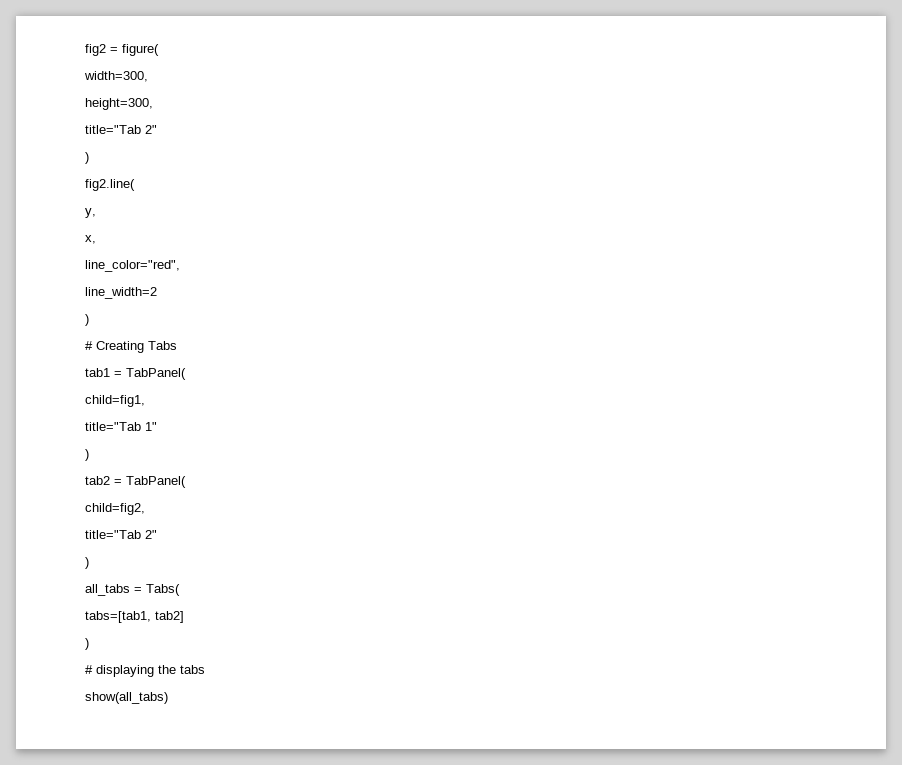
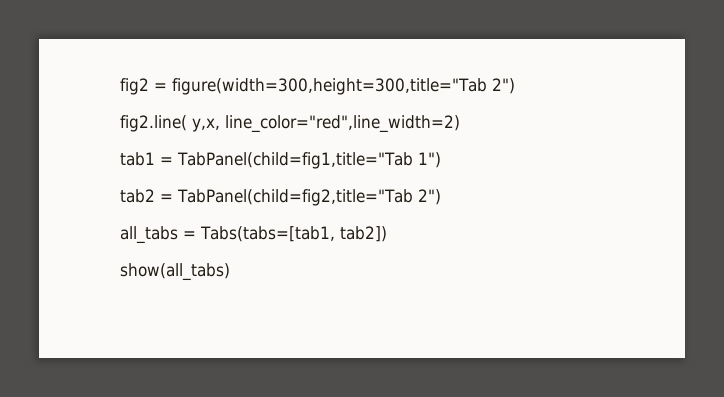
- fig2 = figure(
- width=300,
- height=300,
- title="Tab 2"
- )
- fig2.line(
- y,
- x,
- line_color="red",
- line_width=2
- )
- # Creating Tabs
- tab1 = TabPanel(
- child=fig1,
- title="Tab 1"
- )
- tab2 = TabPanel(
- child=fig2,
- title="Tab 2"
- )
- all_tabs = Tabs(
- tabs=[tab1, tab2]
- )
- # displaying the tabs
+ fig2 = figure(width=300,height=300,title="Tab 2")
+ fig2.line( y,x, line_color="red",line_width=2)
+ tab1 = TabPanel(child=fig1,title="Tab 1")
+ tab2 = TabPanel(child=fig2,title="Tab 2")
+ all_tabs = Tabs(tabs=[tab1, tab2])

